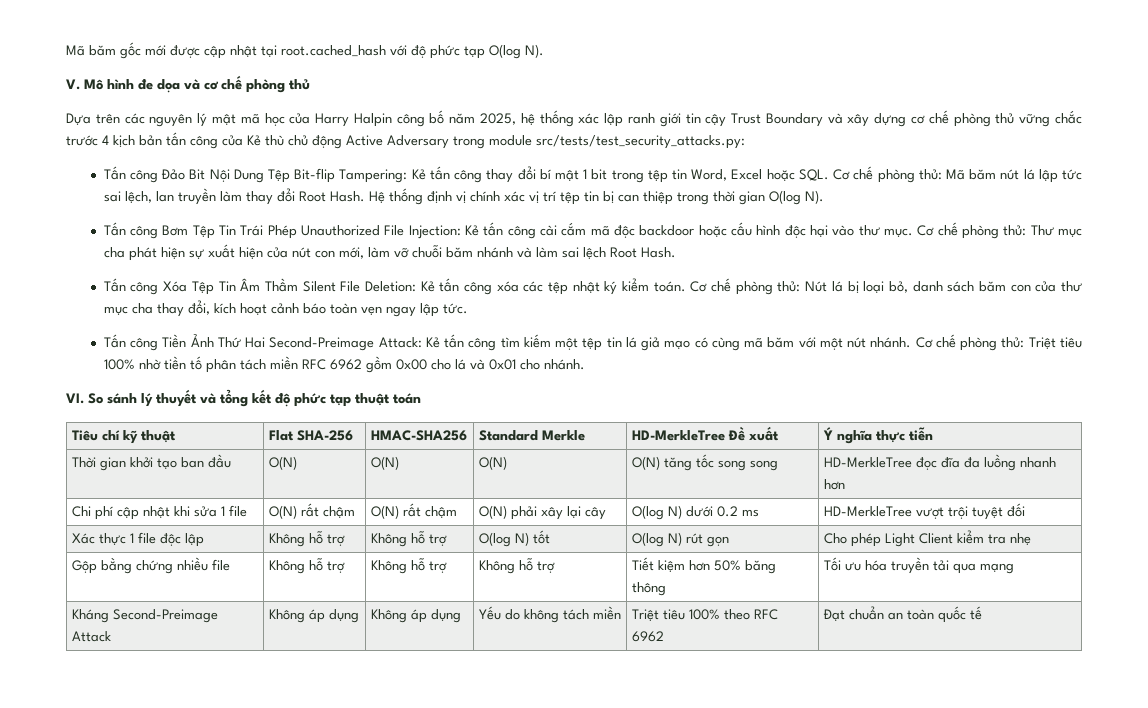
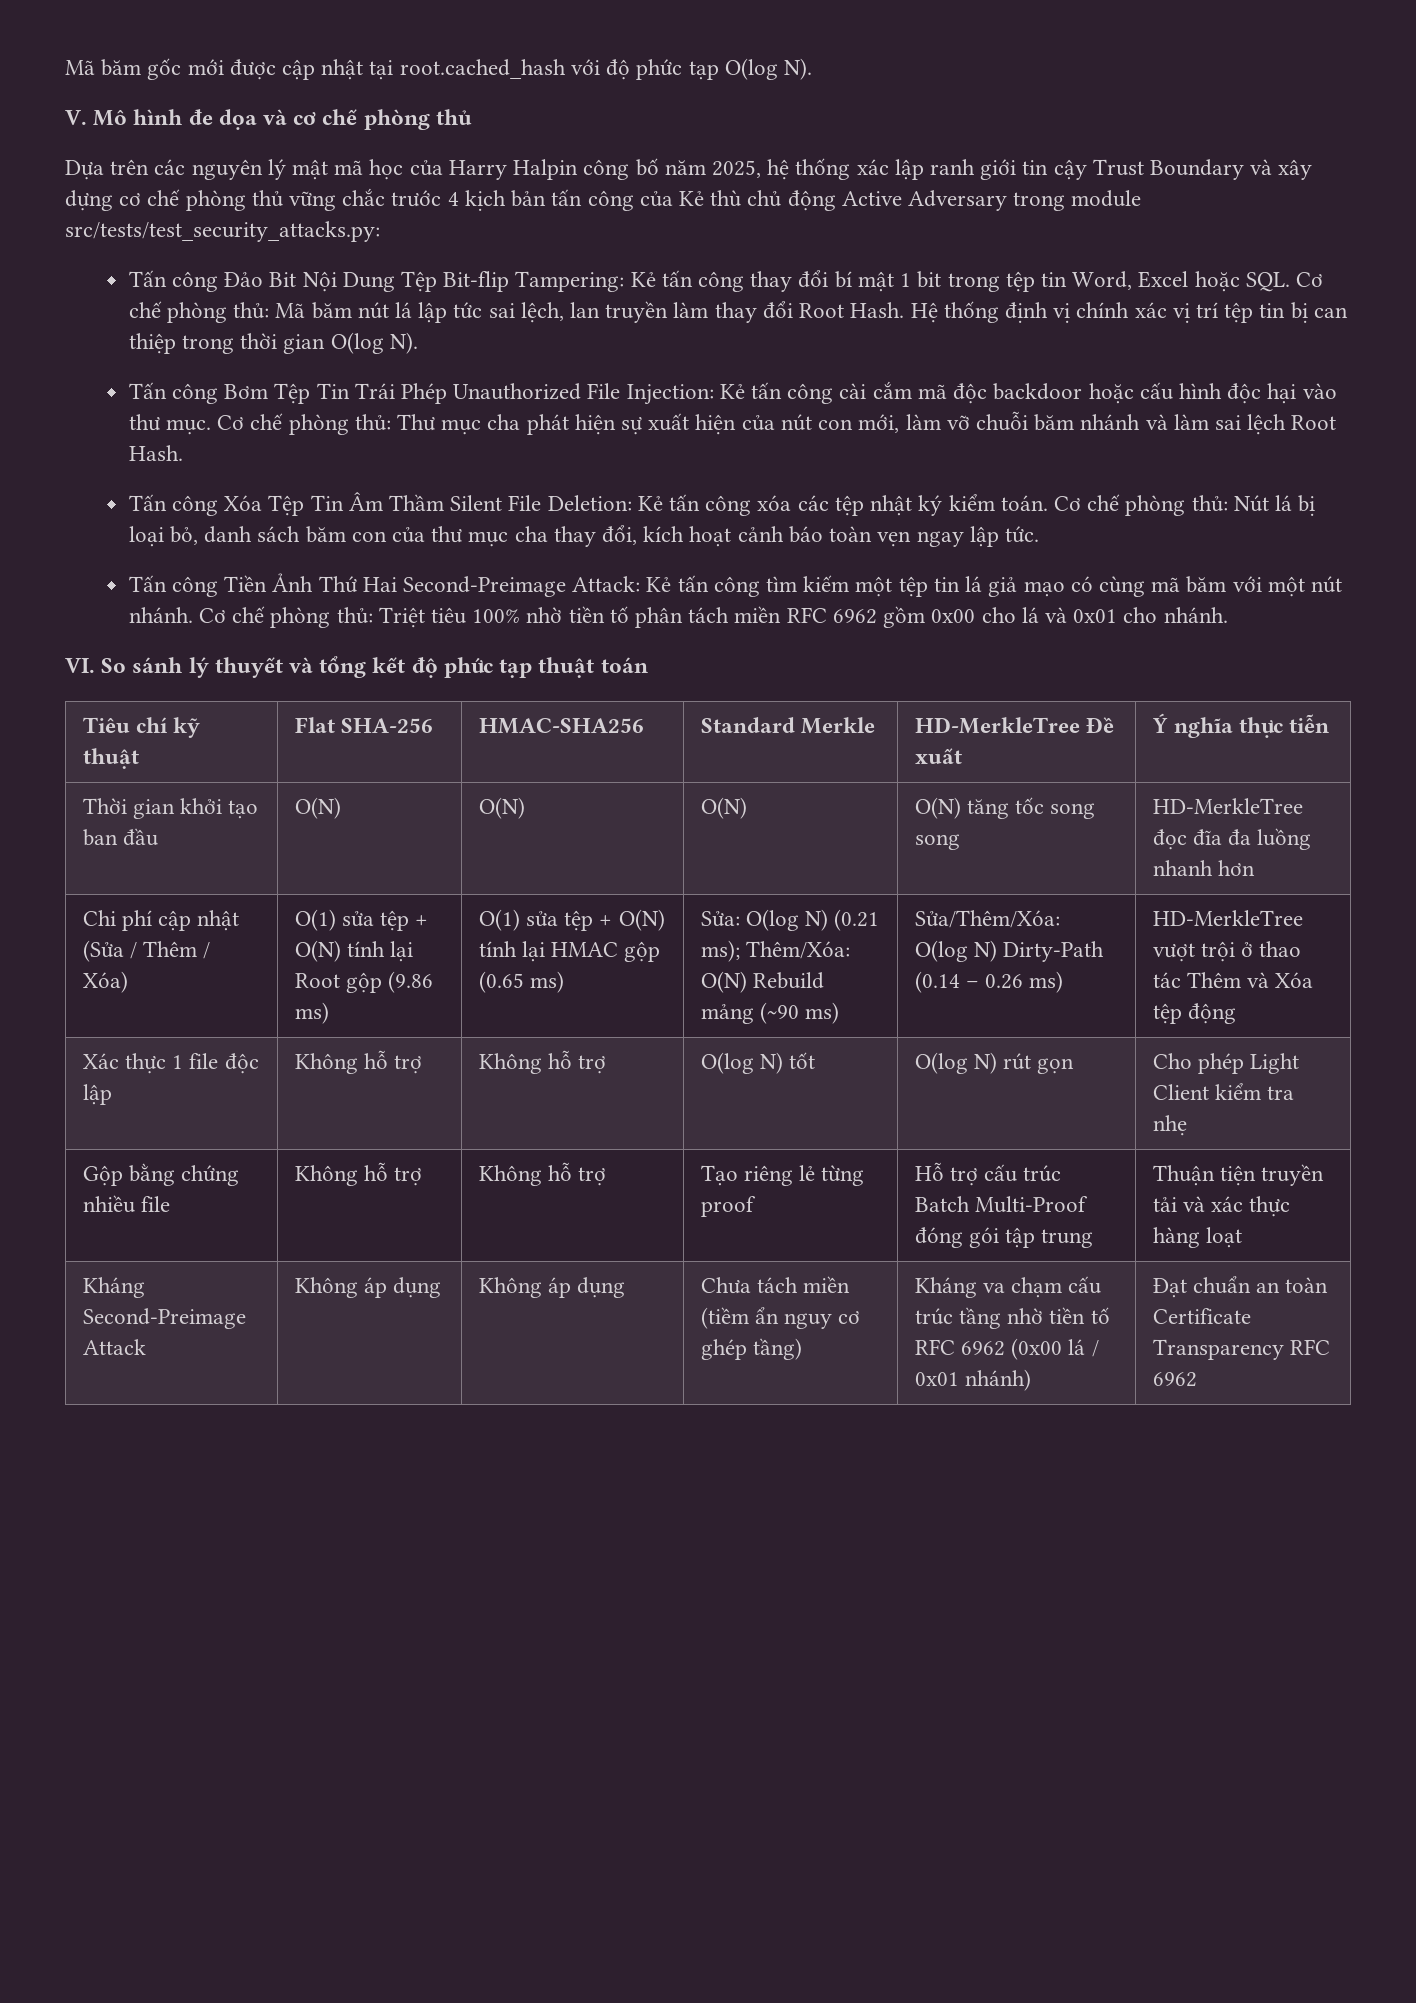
- Chi phí cập nhật khi sửa 1 file | O(N) rất chậm | O(N) rất chậm | O(N) phải xây lại cây | O(log N) dưới 0.2 ms | HD-MerkleTree vượt trội tuyệt đối
+ Chi phí cập nhật (Sửa / Thêm / Xóa) | O(1) sửa tệp + O(N) tính lại Root gộp (9.86 ms) | O(1) sửa tệp + O(N) tính lại HMAC gộp (0.65 ms) | Sửa: O(log N) (0.21 ms); Thêm/Xóa: O(N) Rebuild mảng (~90 ms) | Sửa/Thêm/Xóa: O(log N) Dirty-Path (0.14 – 0.26 ms) | HD-MerkleTree vượt trội ở thao tác Thêm và Xóa tệp động
- Gộp bằng chứng nhiều file | Không hỗ trợ | Không hỗ trợ | Không hỗ trợ | Tiết kiệm hơn 50% băng thông | Tối ưu hóa truyền tải qua mạng
+ Gộp bằng chứng nhiều file | Không hỗ trợ | Không hỗ trợ | Tạo riêng lẻ từng proof | Hỗ trợ cấu trúc Batch Multi-Proof đóng gói tập trung | Thuận tiện truyền tải và xác thực hàng loạt
- Yếu do không tách miền | Triệt tiêu 100% theo RFC 6962
+ Chưa tách miền (tiềm ẩn nguy cơ ghép tầng) | Kháng va chạm cấu trúc tầng nhờ tiền tố RFC 6962 (0x00 lá / 0x01 nhánh)
- Đạt chuẩn an toàn quốc tế
+ Đạt chuẩn an toàn Certificate Transparency RFC 6962

